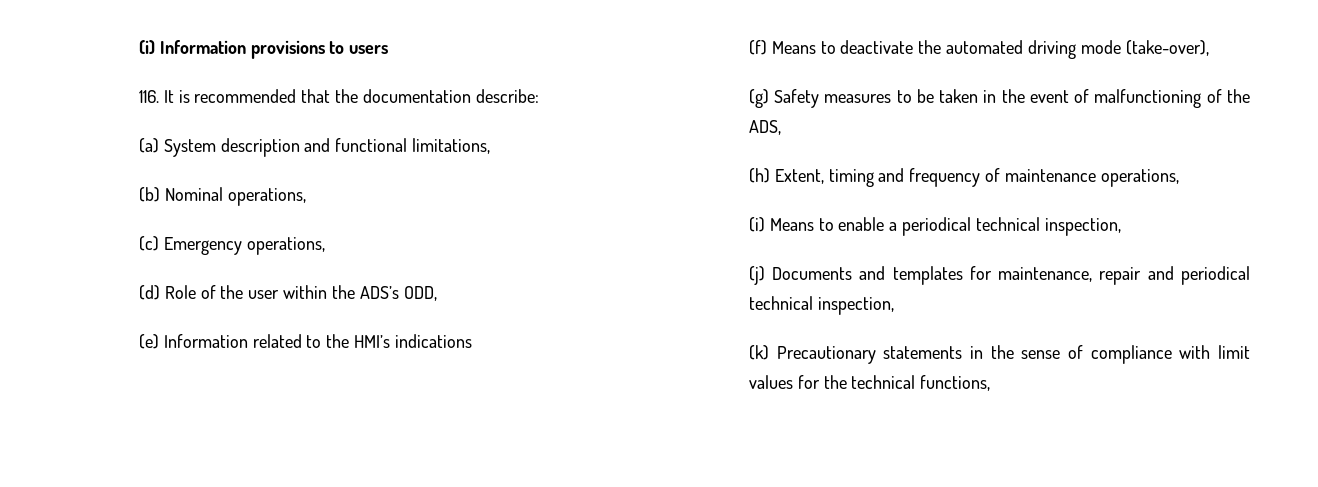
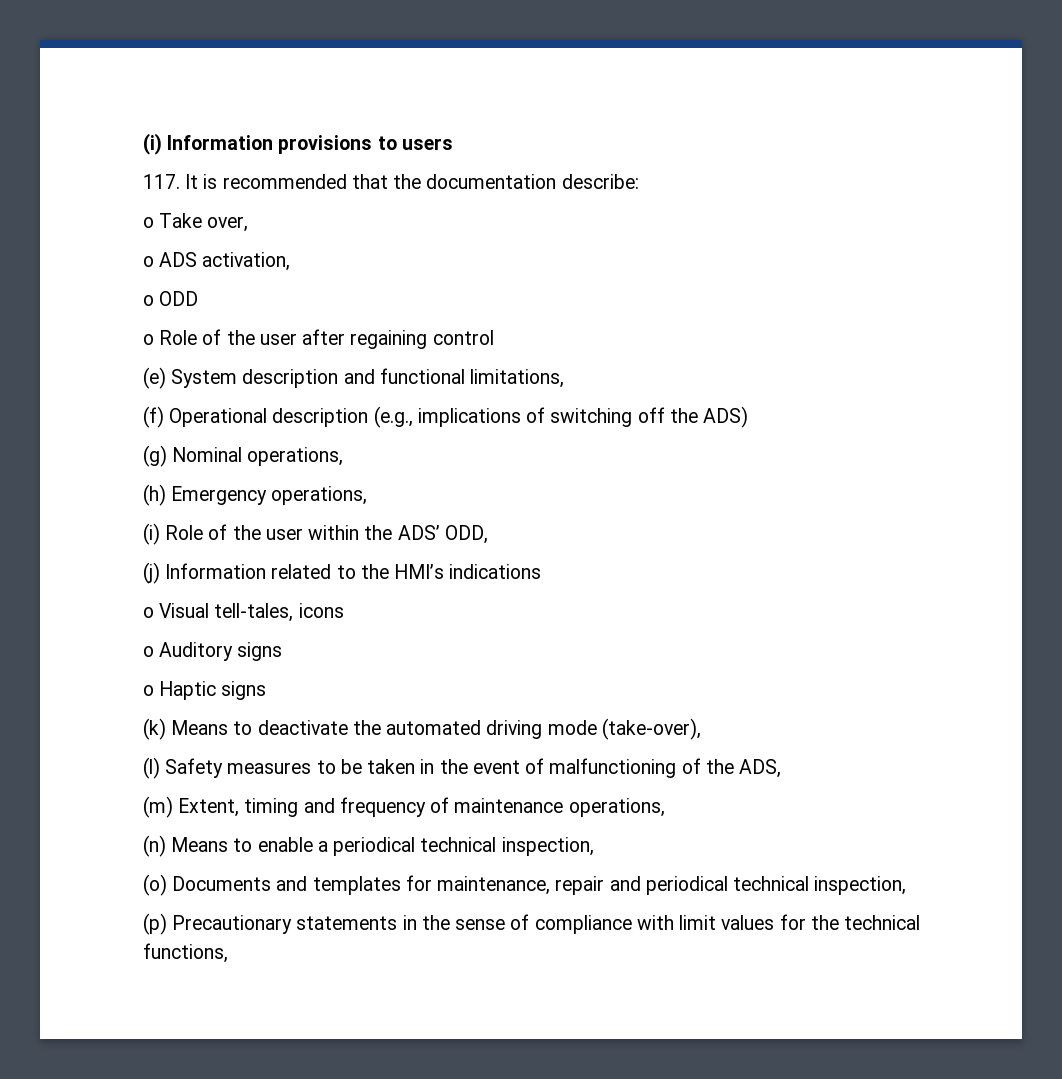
- 116. It is recommended that the documentation describe:
+ 117. It is recommended that the documentation describe:
- (a) System description and functional limitations,
+ o Take over,
+ o ADS activation,
+ o ODD
+ o Role of the user after regaining control
+ (e) System description and functional limitations,
- (b) Nominal operations,
+ (f) Operational description (e.g., implications of switching off the ADS)
+ (g) Nominal operations,
- (c) Emergency operations,
+ (h) Emergency operations,
- (d) Role of the user within the ADS’s ODD,
+ (i) Role of the user within the ADS’ ODD,
- (e) Information related to the HMI’s indications
+ (j) Information related to the HMI’s indications
- (f) Means to deactivate the automated driving mode (take-over),
+ o Visual tell-tales, icons
+ o Auditory signs
+ o Haptic signs
+ (k) Means to deactivate the automated driving mode (take-over),
- (g) Safety measures to be taken in the event of malfunctioning of the ADS,
+ (l) Safety measures to be taken in the event of malfunctioning of the ADS,
- (h) Extent, timing and frequency of maintenance operations,
+ (m) Extent, timing and frequency of maintenance operations,
- (i) Means to enable a periodical technical inspection,
+ (n) Means to enable a periodical technical inspection,
- (j) Documents and templates for maintenance, repair and periodical technical inspection,
+ (o) Documents and templates for maintenance, repair and periodical technical inspection,
- (k) Precautionary statements in the sense of compliance with limit values for the technical functions,
+ (p) Precautionary statements in the sense of compliance with limit values for the technical functions,

